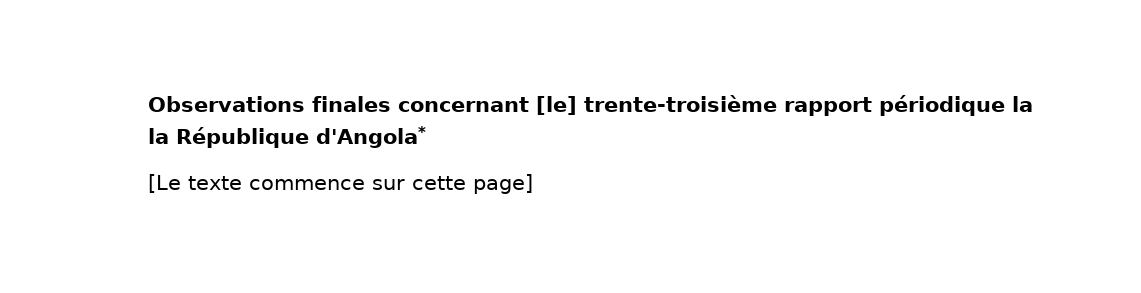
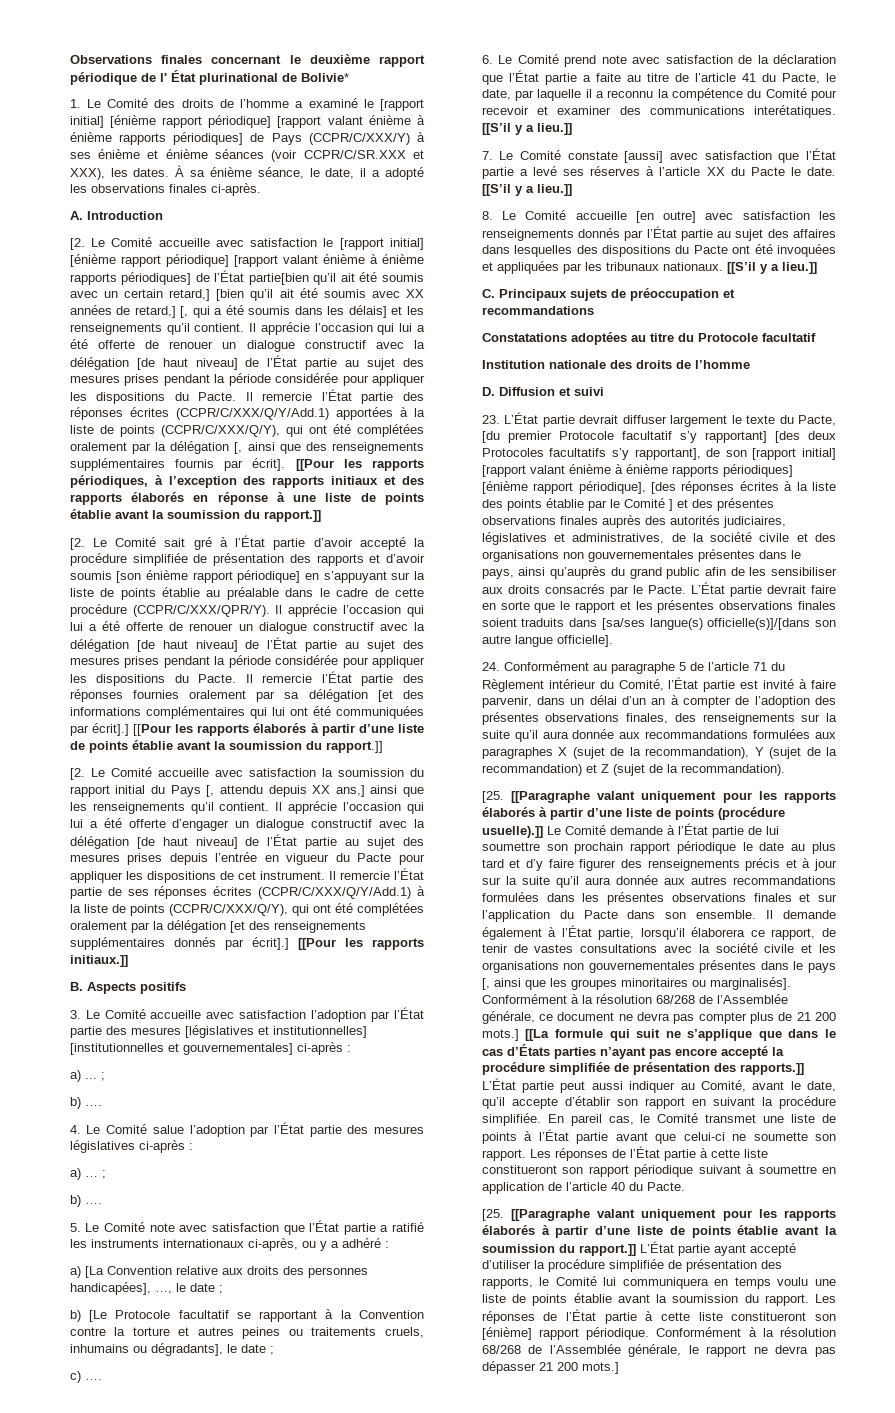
- Observations finales concernant [le] trente-troisième rapport périodique la la République d'Angola*
- [Le texte commence sur cette page]
+ Observations finales concernant le deuxième rapport périodique de l' État plurinational de Bolivie*
+ 1. Le Comité des droits de l’homme a examiné le [rapport initial] [énième rapport périodique] [rapport valant énième à énième rapports périodiques] de Pays (CCPR/C/XXX/Y) à ses énième et énième séances (voir CCPR/C/SR.XXX et XXX), les dates. À sa énième séance, le date, il a adopté les observations finales ci-après.
+ A. Introduction
+ [2. Le Comité accueille avec satisfaction le [rapport initial] [énième rapport périodique] [rapport valant énième à énième rapports périodiques] de l’État partie[bien qu’il ait été soumis avec un certain retard,] [bien qu’il ait été soumis avec XX années de retard,] [, qui a été soumis dans les délais] et les renseignements qu’il contient. Il apprécie l’occasion qui lui a été offerte de renouer un dialogue constructif avec la délégation [de haut niveau] de l’État partie au sujet des mesures prises pendant la période considérée pour appliquer les dispositions du Pacte. Il remercie l’État partie des réponses écrites (CCPR/C/XXX/Q/Y/Add.1) apportées à la liste de points (CCPR/C/XXX/Q/Y), qui ont été complétées oralement par la délégation [, ainsi que des renseignements supplémentaires fournis par écrit]. [[Pour les rapports périodiques, à l’exception des rapports initiaux et des rapports élaborés en réponse à une liste de points établie avant la soumission du rapport.]]
+ [2. Le Comité sait gré à l’État partie d’avoir accepté la procédure simplifiée de présentation des rapports et d’avoir soumis [son énième rapport périodique] en s’appuyant sur la liste de points établie au préalable dans le cadre de cette procédure (CCPR/C/XXX/QPR/Y). Il apprécie l’occasion qui lui a été offerte de renouer un dialogue constructif avec la délégation [de haut niveau] de l’État partie au sujet des mesures prises pendant la période considérée pour appliquer les dispositions du Pacte. Il remercie l’État partie des réponses fournies oralement par sa délégation [et des informations complémentaires qui lui ont été communiquées par écrit].] [[Pour les rapports élaborés à partir d’une liste de points établie avant la soumission du rapport.]]
+ [2. Le Comité accueille avec satisfaction la soumission du rapport initial du Pays [, attendu depuis XX ans,] ainsi que les renseignements qu’il contient. Il apprécie l’occasion qui lui a été offerte d’engager un dialogue constructif avec la délégation [de haut niveau] de l’État partie au sujet des mesures prises depuis l’entrée en vigueur du Pacte pour appliquer les dispositions de cet instrument. Il remercie l’État partie de ses réponses écrites (CCPR/C/XXX/Q/Y/Add.1) à la liste de points (CCPR/C/XXX/Q/Y), qui ont été complétées oralement par la délégation [et des renseignements supplémentaires donnés par écrit].] [[Pour les rapports initiaux.]]
+ B. Aspects positifs
+ 3. Le Comité accueille avec satisfaction l’adoption par l’État partie des mesures [législatives et institutionnelles] [institutionnelles et gouvernementales] ci-après :
+ a) ... ;
+ b) ….
+ 4. Le Comité salue l’adoption par l’État partie des mesures législatives ci-après :
+ a) … ;
+ b) ….
+ 5. Le Comité note avec satisfaction que l’État partie a ratifié les instruments internationaux ci-après, ou y a adhéré :
+ a) [La Convention relative aux droits des personnes handicapées], …, le date ;
+ b) [Le Protocole facultatif se rapportant à la Convention contre la torture et autres peines ou traitements cruels, inhumains ou dégradants], le date ;
+ c) ….
+ 6. Le Comité prend note avec satisfaction de la déclaration que l’État partie a faite au titre de l’article 41 du Pacte, le date, par laquelle il a reconnu la compétence du Comité pour recevoir et examiner des communications interétatiques. [[S’il y a lieu.]]
+ 7. Le Comité constate [aussi] avec satisfaction que l’État partie a levé ses réserves à l’article XX du Pacte le date. [[S’il y a lieu.]]
+ 8. Le Comité accueille [en outre] avec satisfaction les renseignements donnés par l’État partie au sujet des affaires dans lesquelles des dispositions du Pacte ont été invoquées et appliquées par les tribunaux nationaux. [[S’il y a lieu.]]
+ C. Principaux sujets de préoccupation et recommandations
+ Constatations adoptées au titre du Protocole facultatif
+ Institution nationale des droits de l’homme
+ D. Diffusion et suivi
+ 23. L’État partie devrait diffuser largement le texte du Pacte, [du premier Protocole facultatif s’y rapportant] [des deux Protocoles facultatifs s’y rapportant], de son [rapport initial] [rapport valant énième à énième rapports périodiques] [énième rapport périodique], [des réponses écrites à la liste des points établie par le Comité ] et des présentes observations finales auprès des autorités judiciaires, législatives et administratives, de la société civile et des organisations non gouvernementales présentes dans le pays, ainsi qu’auprès du grand public afin de les sensibiliser aux droits consacrés par le Pacte. L’État partie devrait faire en sorte que le rapport et les présentes observations finales soient traduits dans [sa/ses langue(s) officielle(s)]/[dans son autre langue officielle].
+ 24. Conformément au paragraphe 5 de l’article 71 du Règlement intérieur du Comité, l’État partie est invité à faire parvenir, dans un délai d’un an à compter de l’adoption des présentes observations finales, des renseignements sur la suite qu’il aura donnée aux recommandations formulées aux paragraphes X (sujet de la recommandation), Y (sujet de la recommandation) et Z (sujet de la recommandation).
+ [25. [[Paragraphe valant uniquement pour les rapports élaborés à partir d’une liste de points (procédure usuelle).]] Le Comité demande à l’État partie de lui soumettre son prochain rapport périodique le date au plus tard et d’y faire figurer des renseignements précis et à jour sur la suite qu’il aura donnée aux autres recommandations formulées dans les présentes observations finales et sur l’application du Pacte dans son ensemble. Il demande également à l’État partie, lorsqu’il élaborera ce rapport, de tenir de vastes consultations avec la société civile et les organisations non gouvernementales présentes dans le pays [, ainsi que les groupes minoritaires ou marginalisés]. Conformément à la résolution 68/268 de l’Assemblée générale, ce document ne devra pas compter plus de 21 200 mots.] [[La formule qui suit ne s’applique que dans le cas d’États parties n’ayant pas encore accepté la procédure simplifiée de présentation des rapports.]] L’État partie peut aussi indiquer au Comité, avant le date, qu’il accepte d’établir son rapport en suivant la procédure simplifiée. En pareil cas, le Comité transmet une liste de points à l’État partie avant que celui-ci ne soumette son rapport. Les réponses de l’État partie à cette liste constitueront son rapport périodique suivant à soumettre en application de l’article 40 du Pacte.
+ [25. [[Paragraphe valant uniquement pour les rapports élaborés à partir d’une liste de points établie avant la soumission du rapport.]] L’État partie ayant accepté d’utiliser la procédure simplifiée de présentation des rapports, le Comité lui communiquera en temps voulu une liste de points établie avant la soumission du rapport. Les réponses de l’État partie à cette liste constitueront son [énième] rapport périodique. Conformément à la résolution 68/268 de l’Assemblée générale, le rapport ne devra pas dépasser 21 200 mots.]

